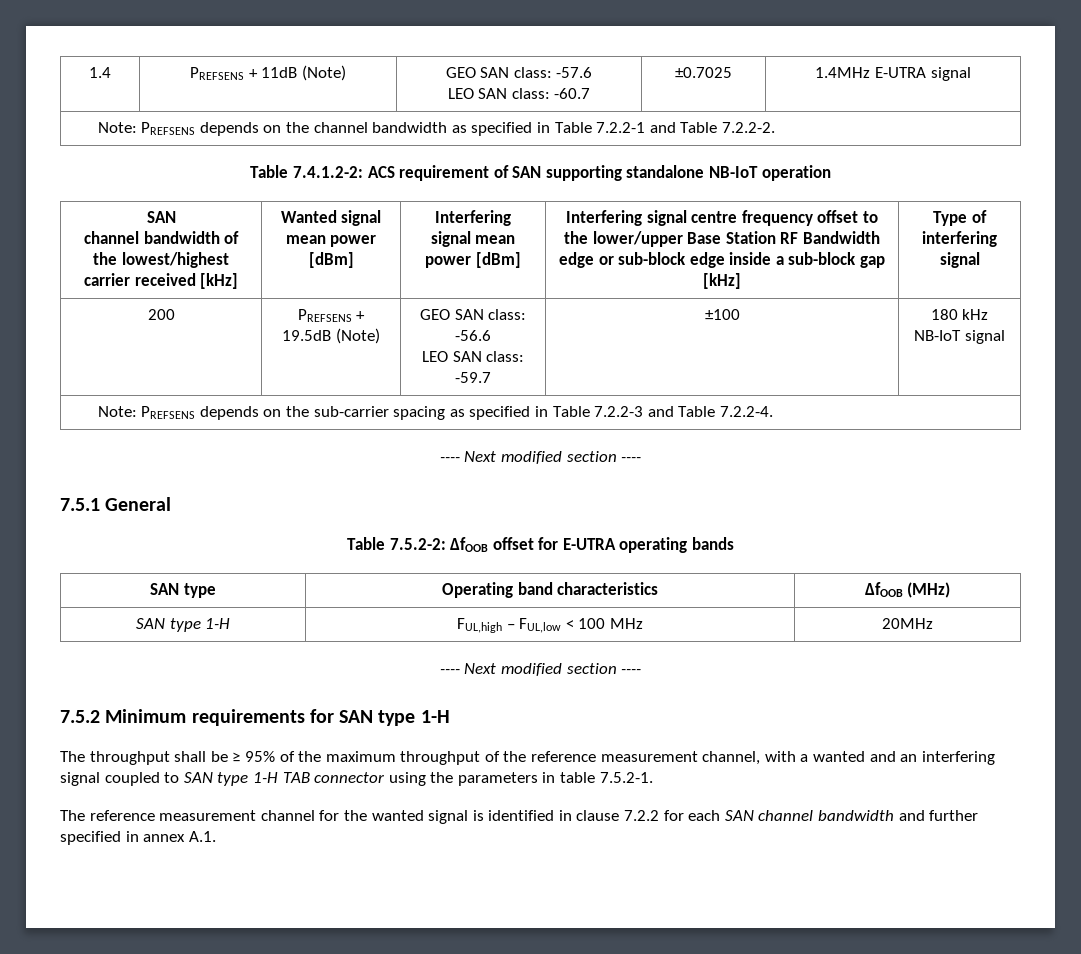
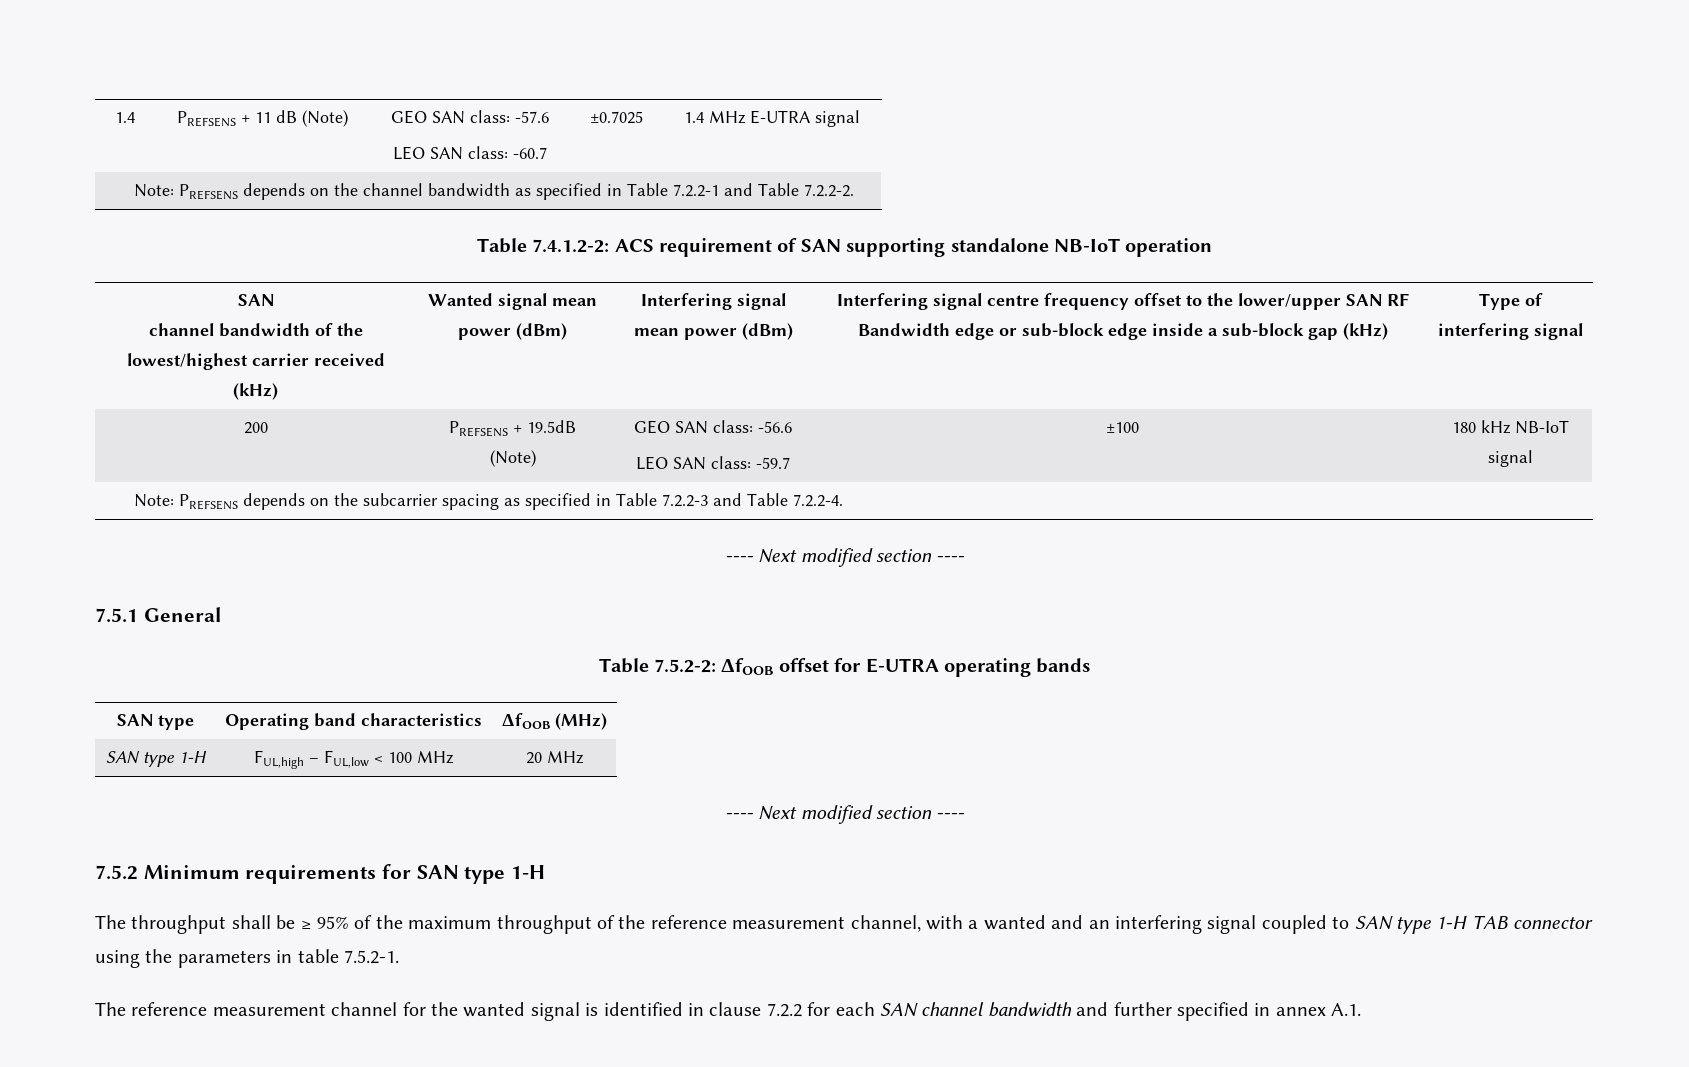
- 1.4 | PREFSENS + 11dB (Note) | GEO SAN class: -57.6
- LEO SAN class: -60.7 | ±0.7025 | 1.4MHz E-UTRA signal
+ 1.4 | PREFSENS + 11 dB (Note) | GEO SAN class: -57.6
+ LEO SAN class: -60.7 | ±0.7025 | 1.4 MHz E-UTRA signal
- channel bandwidth of the lowest/highest carrier received [kHz]
+ channel bandwidth of the lowest/highest carrier received (kHz)
- Wanted signal mean power [dBm]
+ Wanted signal mean power (dBm)
- Interfering signal mean power [dBm]
+ Interfering signal mean power (dBm)
- Interfering signal centre frequency offset to the lower/upper Base Station RF Bandwidth edge or sub-block edge inside a sub-block gap [kHz]
+ Interfering signal centre frequency offset to the lower/upper SAN RF Bandwidth edge or sub-block edge inside a sub-block gap (kHz)
- Note: PREFSENS depends on the sub-carrier spacing as specified in Table 7.2.2-3 and Table 7.2.2-4.
+ Note: PREFSENS depends on the subcarrier spacing as specified in Table 7.2.2-3 and Table 7.2.2-4.
- SAN type 1-H | FUL,high – FUL,low < 100 MHz | 20MHz
+ SAN type 1-H | FUL,high – FUL,low < 100 MHz | 20 MHz

